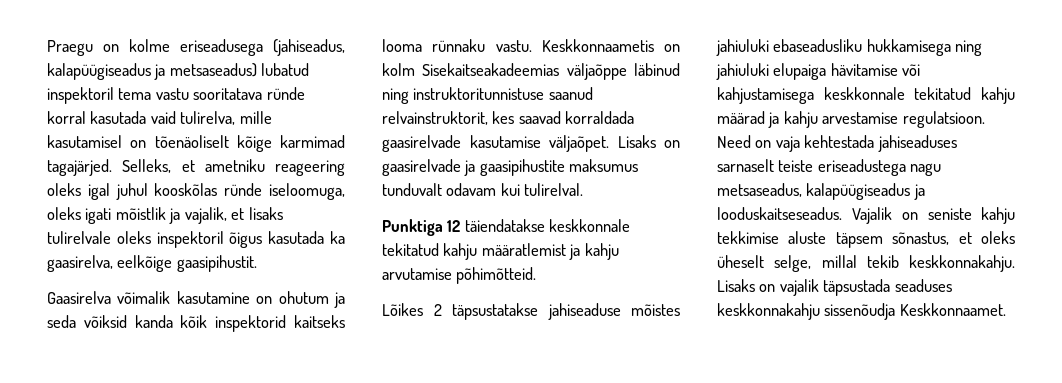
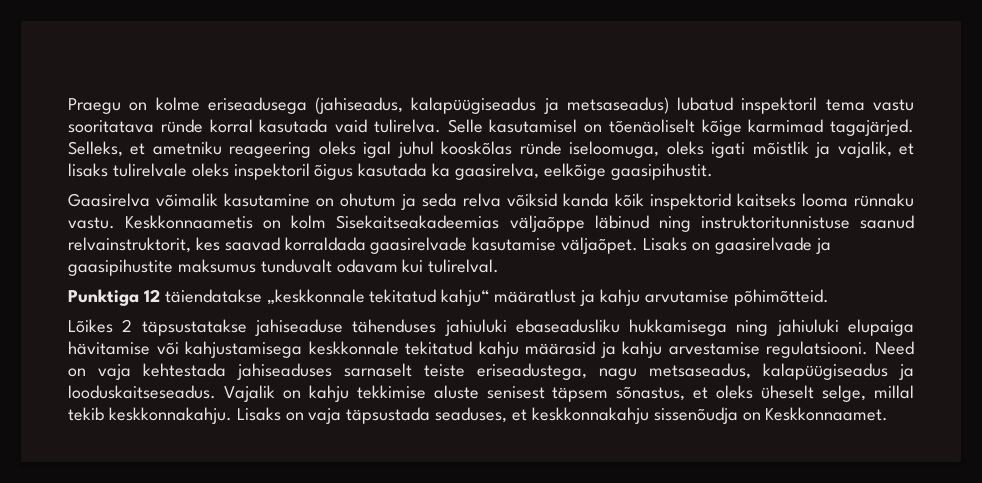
- Praegu on kolme eriseadusega (jahiseadus, kalapüügiseadus ja metsaseadus) lubatud inspektoril tema vastu sooritatava ründe korral kasutada vaid tulirelva, mille kasutamisel on tõenäoliselt kõige karmimad tagajärjed.
+ Praegu on kolme eriseadusega (jahiseadus, kalapüügiseadus ja metsaseadus) lubatud inspektoril tema vastu sooritatava ründe korral kasutada vaid tulirelva. Selle kasutamisel on tõenäoliselt kõige karmimad tagajärjed.
- Gaasirelva võimalik kasutamine on ohutum ja seda võiksid kanda kõik inspektorid kaitseks looma rünnaku vastu.
+ Gaasirelva võimalik kasutamine on ohutum ja seda relva võiksid kanda kõik inspektorid kaitseks looma rünnaku vastu.
- Punktiga 12 täiendatakse keskkonnale tekitatud kahju määratlemist ja kahju arvutamise põhimõtteid.
+ Punktiga 12 täiendatakse „keskkonnale tekitatud kahju“ määratlust ja kahju arvutamise põhimõtteid.
- Lõikes 2 täpsustatakse jahiseaduse mõistes jahiuluki ebaseadusliku hukkamisega ning jahiuluki elupaiga hävitamise või kahjustamisega keskkonnale tekitatud kahju määrad ja kahju arvestamise regulatsioon.
+ Lõikes 2 täpsustatakse jahiseaduse tähenduses jahiuluki ebaseadusliku hukkamisega ning jahiuluki elupaiga hävitamise või kahjustamisega keskkonnale tekitatud kahju määrasid ja kahju arvestamise regulatsiooni.
- Need on vaja kehtestada jahiseaduses sarnaselt teiste eriseadustega nagu metsaseadus, kalapüügiseadus ja looduskaitseseadus.
+ Need on vaja kehtestada jahiseaduses sarnaselt teiste eriseadustega, nagu metsaseadus, kalapüügiseadus ja looduskaitseseadus.
- Vajalik on seniste kahju tekkimise aluste täpsem sõnastus, et oleks üheselt selge, millal tekib keskkonnakahju.
+ Vajalik on kahju tekkimise aluste senisest täpsem sõnastus, et oleks üheselt selge, millal tekib keskkonnakahju.
- Lisaks on vajalik täpsustada seaduses keskkonnakahju sissenõudja Keskkonnaamet.
+ Lisaks on vaja täpsustada seaduses, et keskkonnakahju sissenõudja on Keskkonnaamet.

